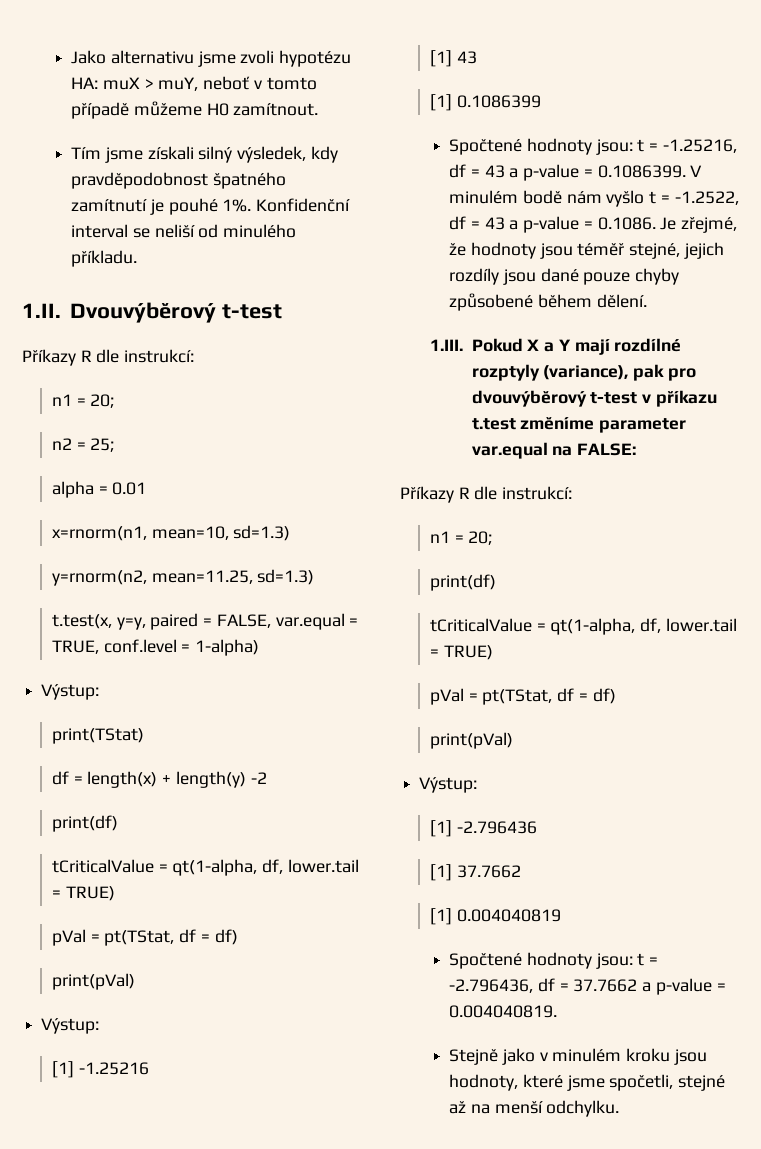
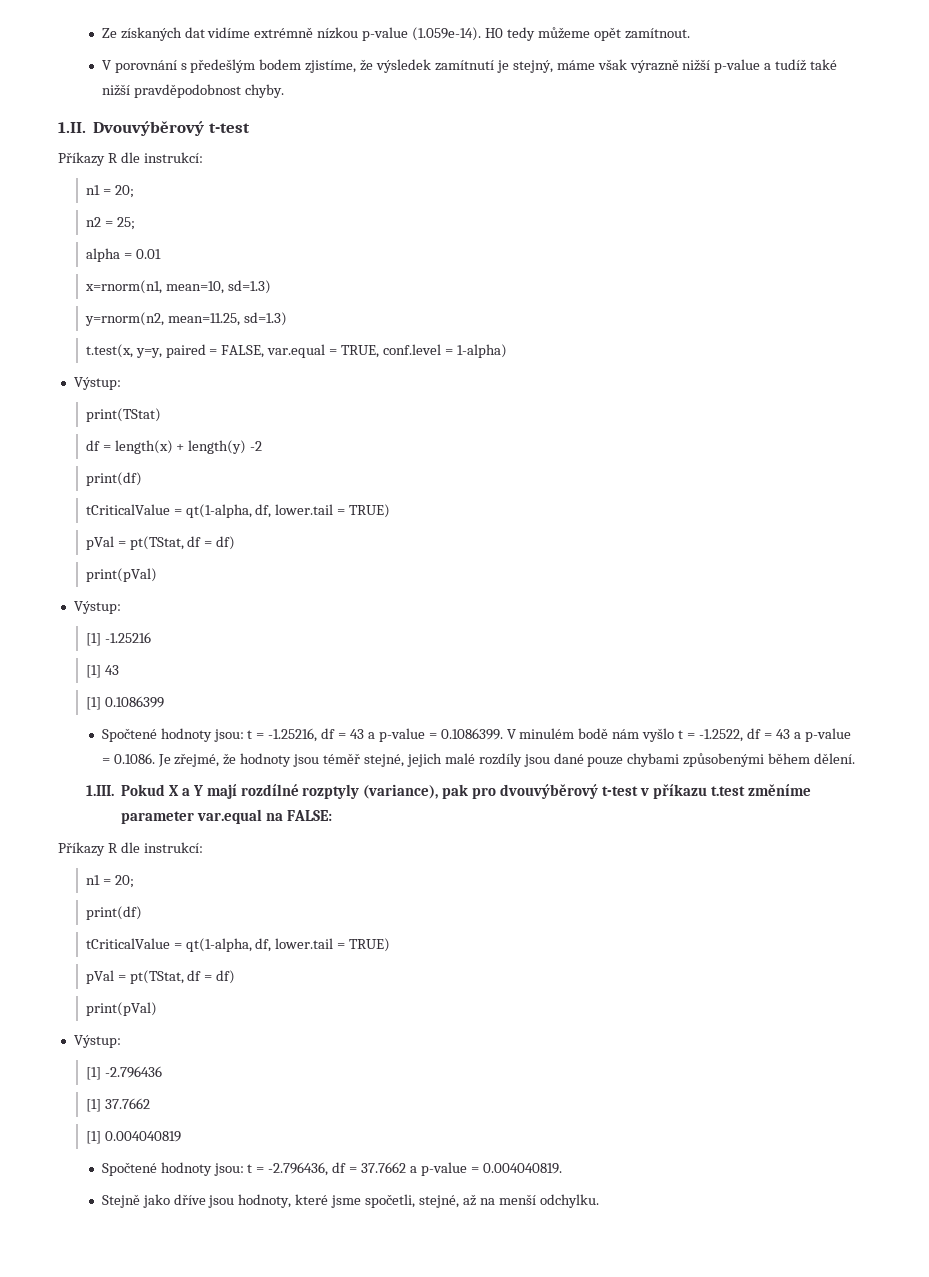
- Jako alternativu jsme zvoli hypotézu HA: muX > muY, neboť v tomto případě můžeme H0 zamítnout.
- Tím jsme získali silný výsledek, kdy pravděpodobnost špatného zamítnutí je pouhé 1%. Konfidenční interval se neliší od minulého příkladu.
+ Ze získaných dat vidíme extrémně nízkou p-value (1.059e-14). H0 tedy můžeme opět zamítnout.
+ V porovnání s předešlým bodem zjistíme, že výsledek zamítnutí je stejný, máme však výrazně nižší p-value a tudíž také nižší pravděpodobnost chyby.
- Spočtené hodnoty jsou: t = -1.25216, df = 43 a p-value = 0.1086399. V minulém bodě nám vyšlo t = -1.2522, df = 43 a p-value = 0.1086. Je zřejmé, že hodnoty jsou téměř stejné, jejich rozdíly jsou dané pouze chyby způsobené během dělení.
+ Spočtené hodnoty jsou: t = -1.25216, df = 43 a p-value = 0.1086399. V minulém bodě nám vyšlo t = -1.2522, df = 43 a p-value = 0.1086. Je zřejmé, že hodnoty jsou téměř stejné, jejich malé rozdíly jsou dané pouze chybami způsobenými během dělení.
- Stejně jako v minulém kroku jsou hodnoty, které jsme spočetli, stejné až na menší odchylku.
+ Stejně jako dříve jsou hodnoty, které jsme spočetli, stejné, až na menší odchylku.

